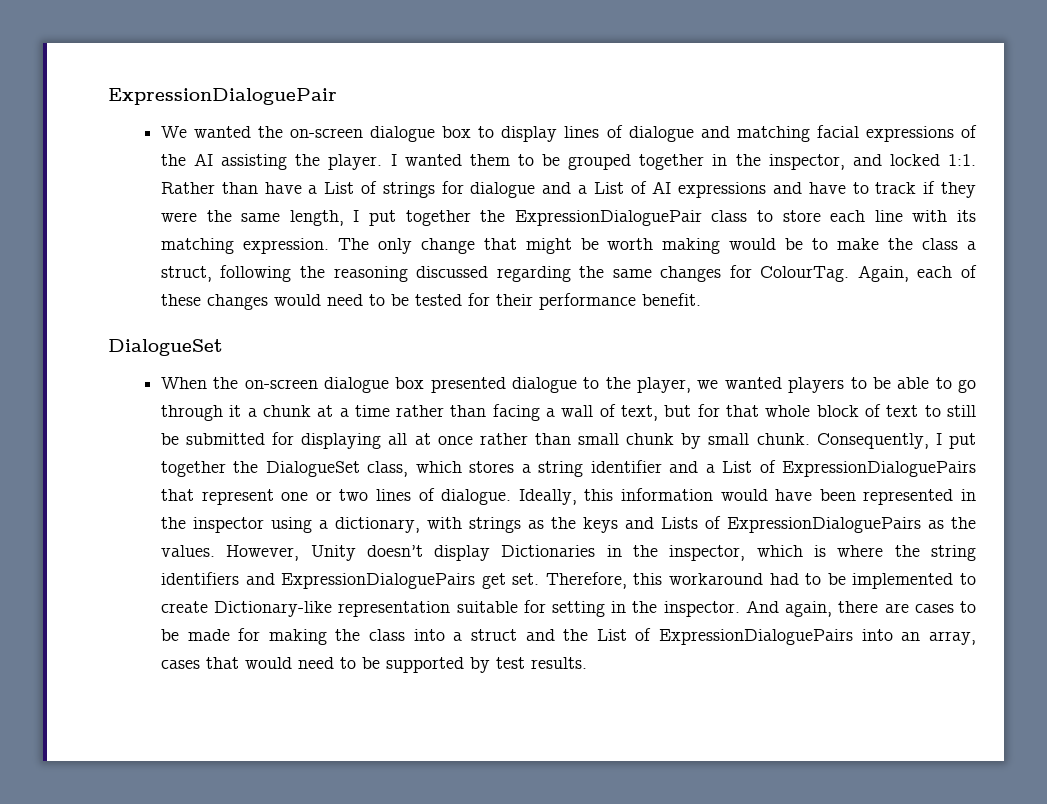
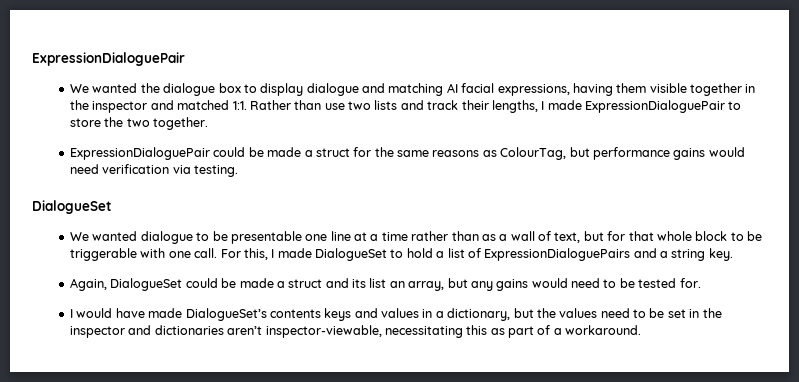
- We wanted the on-screen dialogue box to display lines of dialogue and matching facial expressions of the AI assisting the player. I wanted them to be grouped together in the inspector, and locked 1:1. Rather than have a List of strings for dialogue and a List of AI expressions and have to track if they were the same length, I put together the ExpressionDialoguePair class to store each line with its matching expression. The only change that might be worth making would be to make the class a struct, following the reasoning discussed regarding the same changes for ColourTag. Again, each of these changes would need to be tested for their performance benefit.
+ We wanted the dialogue box to display dialogue and matching AI facial expressions, having them visible together in the inspector and matched 1:1. Rather than use two lists and track their lengths, I made ExpressionDialoguePair to store the two together.
+ ExpressionDialoguePair could be made a struct for the same reasons as ColourTag, but performance gains would need verification via testing.
  DialogueSet
- When the on-screen dialogue box presented dialogue to the player, we wanted players to be able to go through it a chunk at a time rather than facing a wall of text, but for that whole block of text to still be submitted for displaying all at once rather than small chunk by small chunk. Consequently, I put together the DialogueSet class, which stores a string identifier and a List of ExpressionDialoguePairs that represent one or two lines of dialogue. Ideally, this information would have been represented in the inspector using a dictionary, with strings as the keys and Lists of ExpressionDialoguePairs as the values. However, Unity doesn’t display Dictionaries in the inspector, which is where the string identifiers and ExpressionDialoguePairs get set. Therefore, this workaround had to be implemented to create Dictionary-like representation suitable for setting in the inspector. And again, there are cases to be made for making the class into a struct and the List of ExpressionDialoguePairs into an array, cases that would need to be supported by test results.
+ We wanted dialogue to be presentable one line at a time rather than as a wall of text, but for that whole block to be triggerable with one call. For this, I made DialogueSet to hold a list of ExpressionDialoguePairs and a string key.
+ Again, DialogueSet could be made a struct and its list an array, but any gains would need to be tested for.
+ I would have made DialogueSet’s contents keys and values in a dictionary, but the values need to be set in the inspector and dictionaries aren’t inspector-viewable, necessitating this as part of a workaround.

